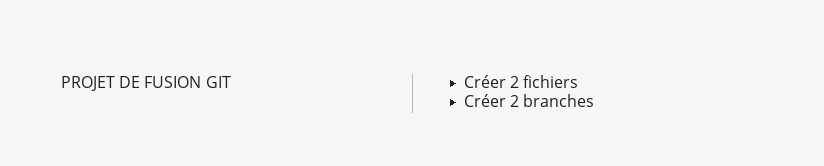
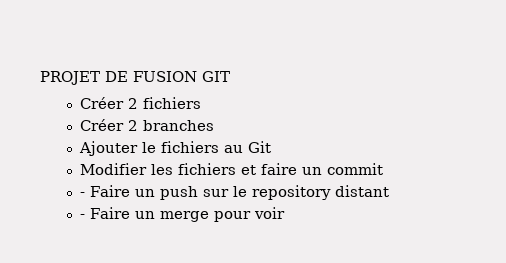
+ Ajouter le fichiers au Git
+ Modifier les fichiers et faire un commit
+ - Faire un push sur le repository distant
+ - Faire un merge pour voir

